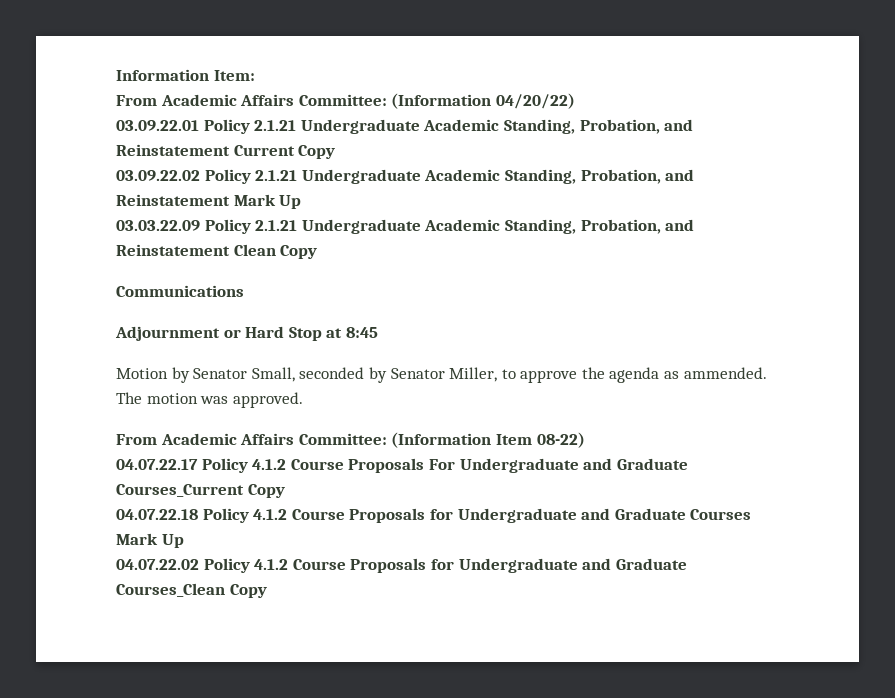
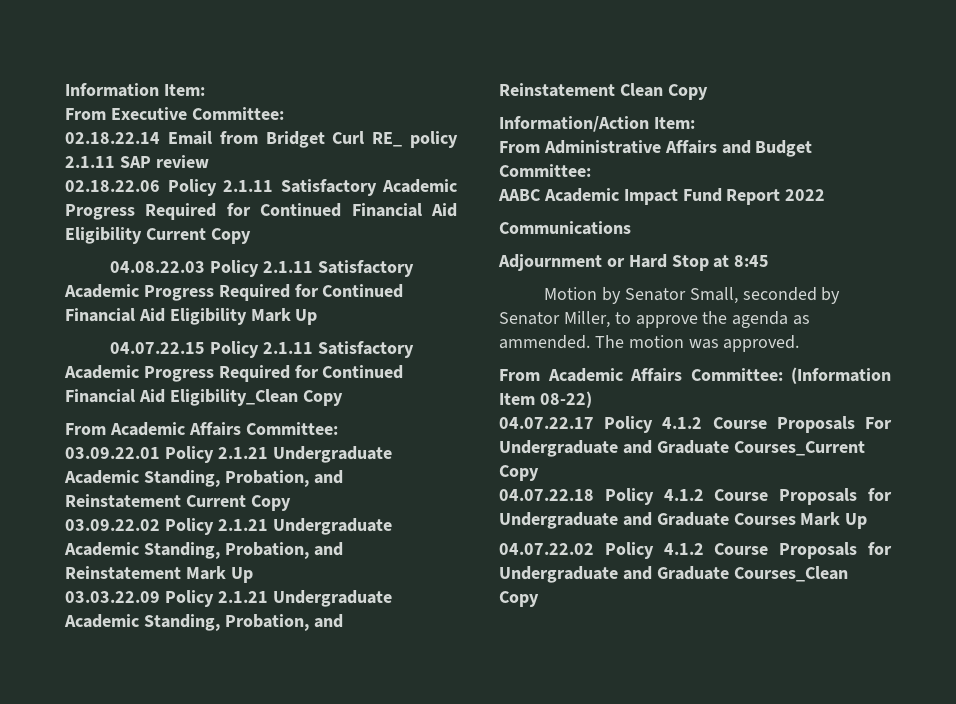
- From Academic Affairs Committee: (Information 04/20/22)
+ From Executive Committee:
+ 02.18.22.14 Email from Bridget Curl RE_ policy 2.1.11 SAP review
+ 02.18.22.06 Policy 2.1.11 Satisfactory Academic Progress Required for Continued Financial Aid Eligibility Current Copy
+ 04.08.22.03 Policy 2.1.11 Satisfactory Academic Progress Required for Continued Financial Aid Eligibility Mark Up
+ 04.07.22.15 Policy 2.1.11 Satisfactory Academic Progress Required for Continued Financial Aid Eligibility_Clean Copy
+ From Academic Affairs Committee:
+ Information/Action Item:
+ From Administrative Affairs and Budget Committee:
+ AABC Academic Impact Fund Report 2022

